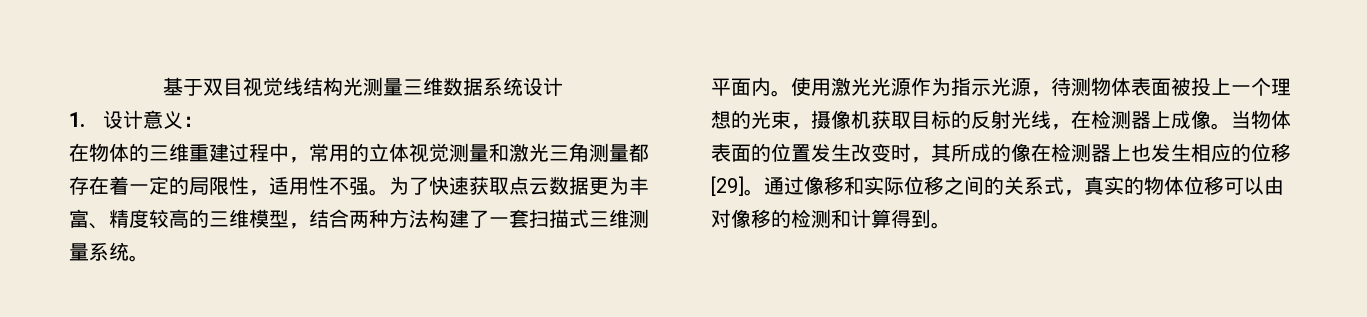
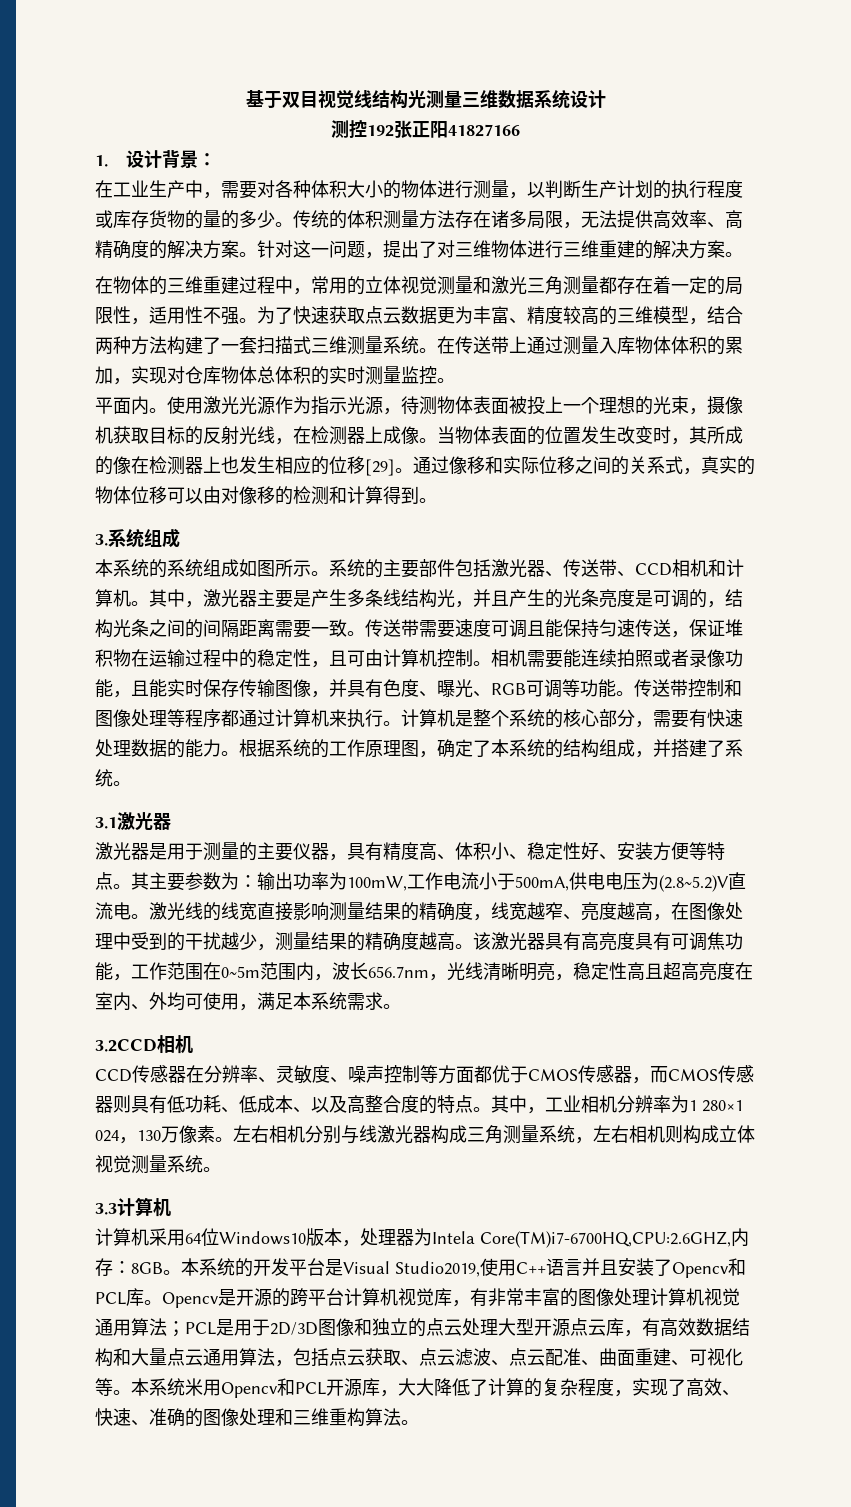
+ 测控192张正阳41827166
- 1.设计意义：
+ 1.设计背景：
+ 在工业生产中，需要对各种体积大小的物体进行测量，以判断生产计划的执行程度或库存货物的量的多少。传统的体积测量方法存在诸多局限，无法提供高效率、高精确度的解决方案。针对这一问题，提出了对三维物体进行三维重建的解决方案。
+ 在传送带上通过测量入库物体体积的累加，实现对仓库物体总体积的实时测量监控。
+ 3.系统组成
+ 本系统的系统组成如图所示。系统的主要部件包括激光器、传送带、CCD相机和计算机。其中，激光器主要是产生多条线结构光，并且产生的光条亮度是可调的，结构光条之间的间隔距离需要一致。传送带需要速度可调且能保持匀速传送，保证堆积物在运输过程中的稳定性，且可由计算机控制。相机需要能连续拍照或者录像功能，且能实时保存传输图像，并具有色度、曝光、RGB可调等功能。传送带控制和图像处理等程序都通过计算机来执行。计算机是整个系统的核心部分，需要有快速处理数据的能力。根据系统的工作原理图，确定了本系统的结构组成，并搭建了系统。
+ 3.1激光器
+ 激光器是用于测量的主要仪器，具有精度高、体积小、稳定性好、安装方便等特点。其主要参数为：输出功率为100mW,工作电流小于500mA,供电电压为(2.8~5.2)V直流电。激光线的线宽直接影响测量结果的精确度，线宽越窄、亮度越高，在图像处理中受到的干扰越少，测量结果的精确度越高。该激光器具有高亮度具有可调焦功能，工作范围在0~5m范围内，波长656.7nm，光线清晰明亮，稳定性高且超高亮度在室内、外均可使用，满足本系统需求。
+ 3.2CCD相机
+ CCD传感器在分辨率、灵敏度、噪声控制等方面都优于CMOS传感器，而CMOS传感器则具有低功耗、低成本、以及高整合度的特点。其中，工业相机分辨率为1 280×1 024，130万像素。左右相机分别与线激光器构成三角测量系统，左右相机则构成立体视觉测量系统。
+ 3.3计算机
+ 计算机采用64位Windows10版本，处理器为Intela Core(TM)i7-6700HQ,CPU:2.6GHZ,内存：8GB。本系统的开发平台是Visual Studio2019,使用C++语言并且安装了Opencv和PCL库。Opencv是开源的跨平台计算机视觉库，有非常丰富的图像处理计算机视觉通用算法；PCL是用于2D/3D图像和独立的点云处理大型开源点云库，有高效数据结构和大量点云通用算法，包括点云获取、点云滤波、点云配准、曲面重建、可视化等。本系统米用Opencv和PCL开源库，大大降低了计算的复杂程度，实现了高效、快速、准确的图像处理和三维重构算法。

